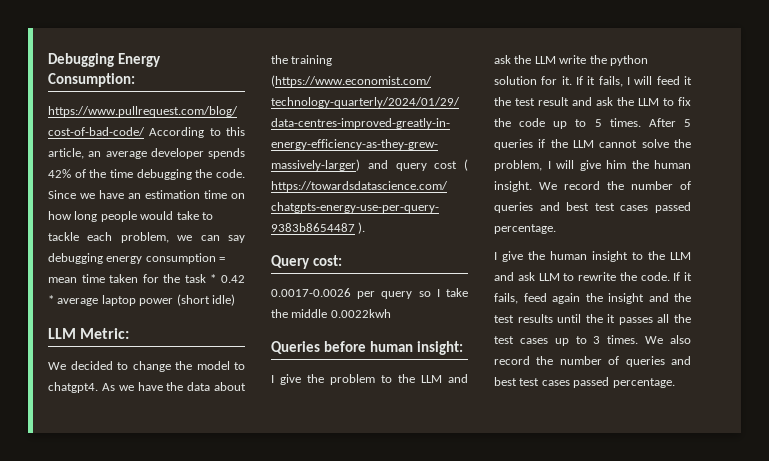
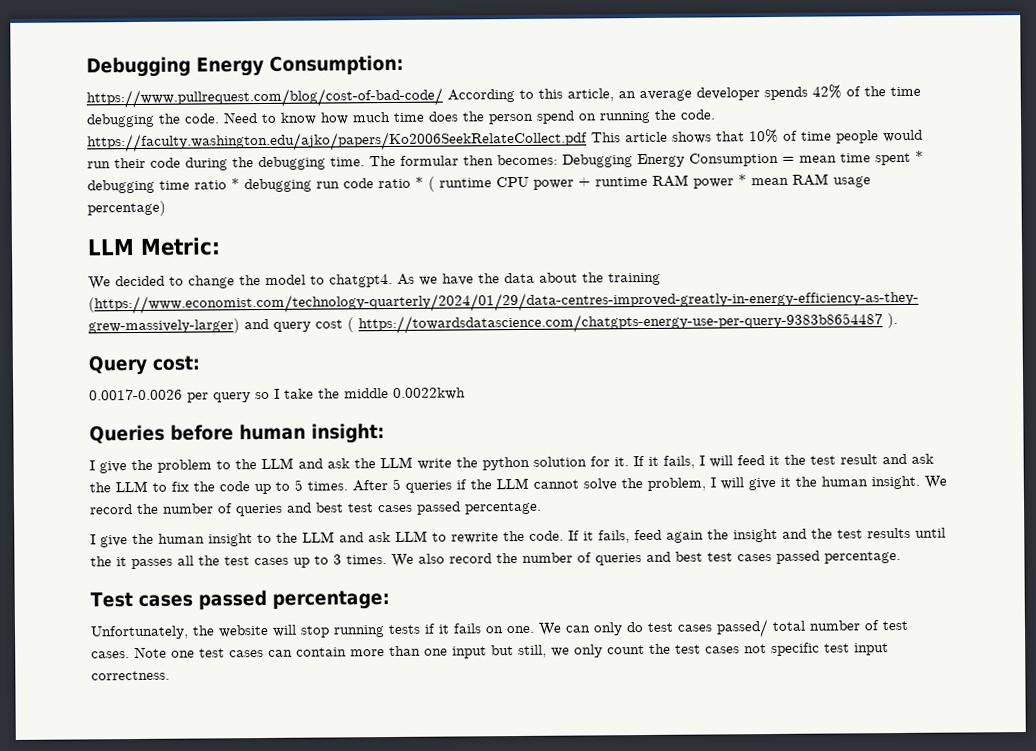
- Since we have an estimation time on how long people would take to tackle each problem, we can say debugging energy consumption = mean time taken for the task * 0.42 * average laptop power (short idle)
+ Need to know how much time does the person spend on running the code. https://faculty.washington.edu/ajko/papers/Ko2006SeekRelateCollect.pdf This article shows that 10% of time people would run their code during the debugging time. The formular then becomes: Debugging Energy Consumption = mean time spent * debugging time ratio * debugging run code ratio * ( runtime CPU power + runtime RAM power * mean RAM usage percentage)
- After 5 queries if the LLM cannot solve the problem, I will give him the human insight.
+ After 5 queries if the LLM cannot solve the problem, I will give it the human insight.
+ Test cases passed percentage:
+ Unfortunately, the website will stop running tests if it fails on one. We can only do test cases passed/ total number of test cases. Note one test cases can contain more than one input but still, we only count the test cases not specific test input correctness.

